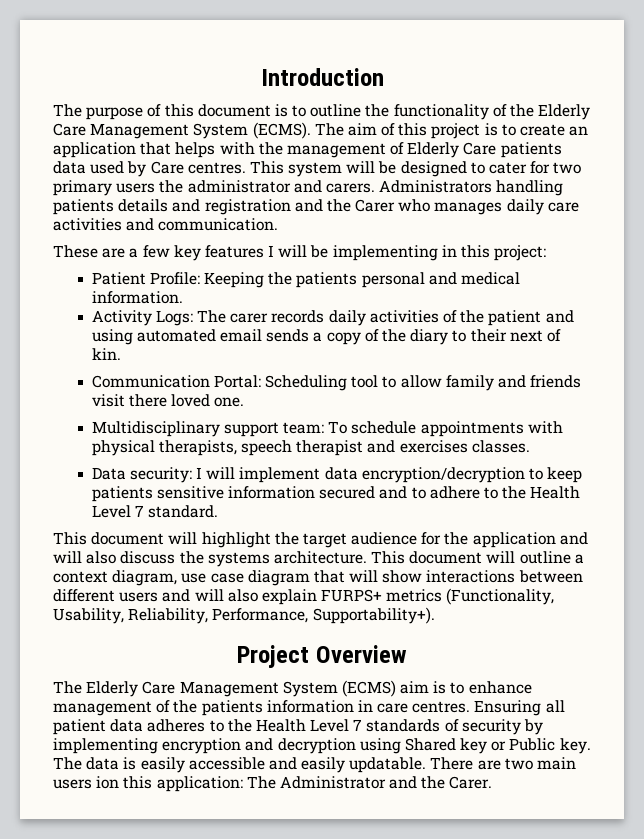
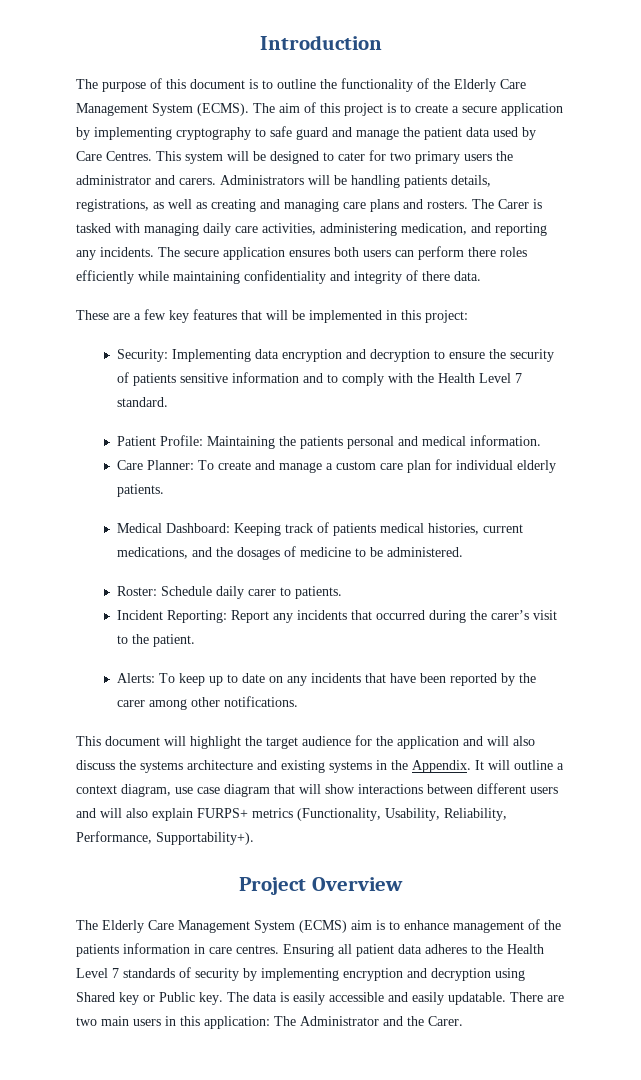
- The aim of this project is to create an application that helps with the management of Elderly Care patients data used by Care centres.
+ The aim of this project is to create a secure application by implementing cryptography to safe guard and manage the patient data used by Care Centres.
- Administrators handling patients details and registration and the Carer who manages daily care activities and communication.
+ Administrators will be handling patients details, registrations, as well as creating and managing care plans and rosters. The Carer is tasked with managing daily care activities, administering medication, and reporting any incidents. The secure application ensures both users can perform there roles efficiently while maintaining confidentiality and integrity of there data.
- These are a few key features I will be implementing in this project:
+ These are a few key features that will be implemented in this project:
+ Security: Implementing data encryption and decryption to ensure the security of patients sensitive information and to comply with the Health Level 7 standard.
- Patient Profile: Keeping the patients personal and medical information.
+ Patient Profile: Maintaining the patients personal and medical information.
- Activity Logs: The carer records daily activities of the patient and using automated email sends a copy of the diary to their next of kin.
- Communication Portal: Scheduling tool to allow family and friends visit there loved one.
- Multidisciplinary support team: To schedule appointments with physical therapists, speech therapist and exercises classes.
- Data security: I will implement data encryption/decryption to keep patients sensitive information secured and to adhere to the Health Level 7 standard.
+ Care Planner: To create and manage a custom care plan for individual elderly patients.
+ Medical Dashboard: Keeping track of patients medical histories, current medications, and the dosages of medicine to be administered.
+ Roster: Schedule daily carer to patients.
+ Incident Reporting: Report any incidents that occurred during the carer’s visit to the patient.
+ Alerts: To keep up to date on any incidents that have been reported by the carer among other notifications.
- This document will highlight the target audience for the application and will also discuss the systems architecture. This document will outline a context diagram, use case diagram that will show interactions between different users and will also explain FURPS+ metrics (Functionality, Usability, Reliability, Performance, Supportability+).
+ This document will highlight the target audience for the application and will also discuss the systems architecture and existing systems in the Appendix. It will outline a context diagram, use case diagram that will show interactions between different users and will also explain FURPS+ metrics (Functionality, Usability, Reliability, Performance, Supportability+).
- There are two main users ion this application: The Administrator and the Carer.
+ There are two main users in this application: The Administrator and the Carer.

